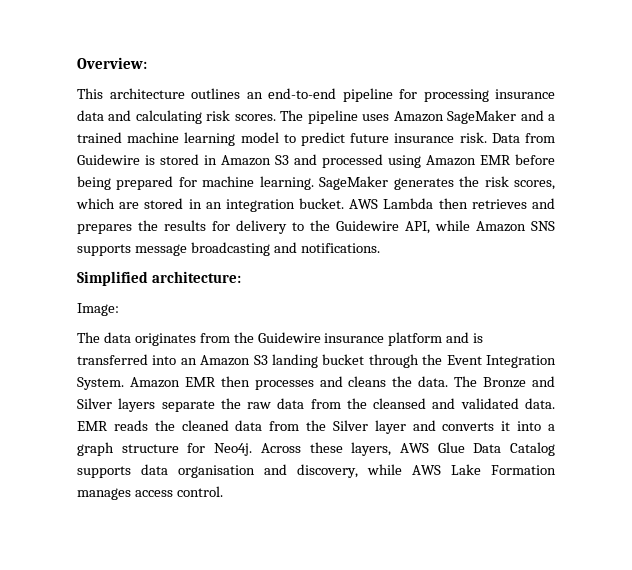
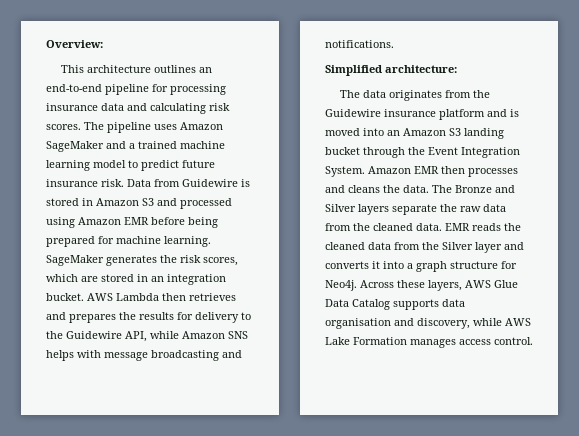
- AWS Lambda then retrieves and prepares the results for delivery to the Guidewire API, while Amazon SNS supports message broadcasting and notifications.
+ AWS Lambda then retrieves and prepares the results for delivery to the Guidewire API, while Amazon SNS helps with message broadcasting and notifications.
- Image:
- The data originates from the Guidewire insurance platform and is transferred into an Amazon S3 landing bucket through the Event Integration System.
+ The data originates from the Guidewire insurance platform and is moved into an Amazon S3 landing bucket through the Event Integration System.
- The Bronze and Silver layers separate the raw data from the cleansed and validated data.
+ The Bronze and Silver layers separate the raw data from the cleaned data.

